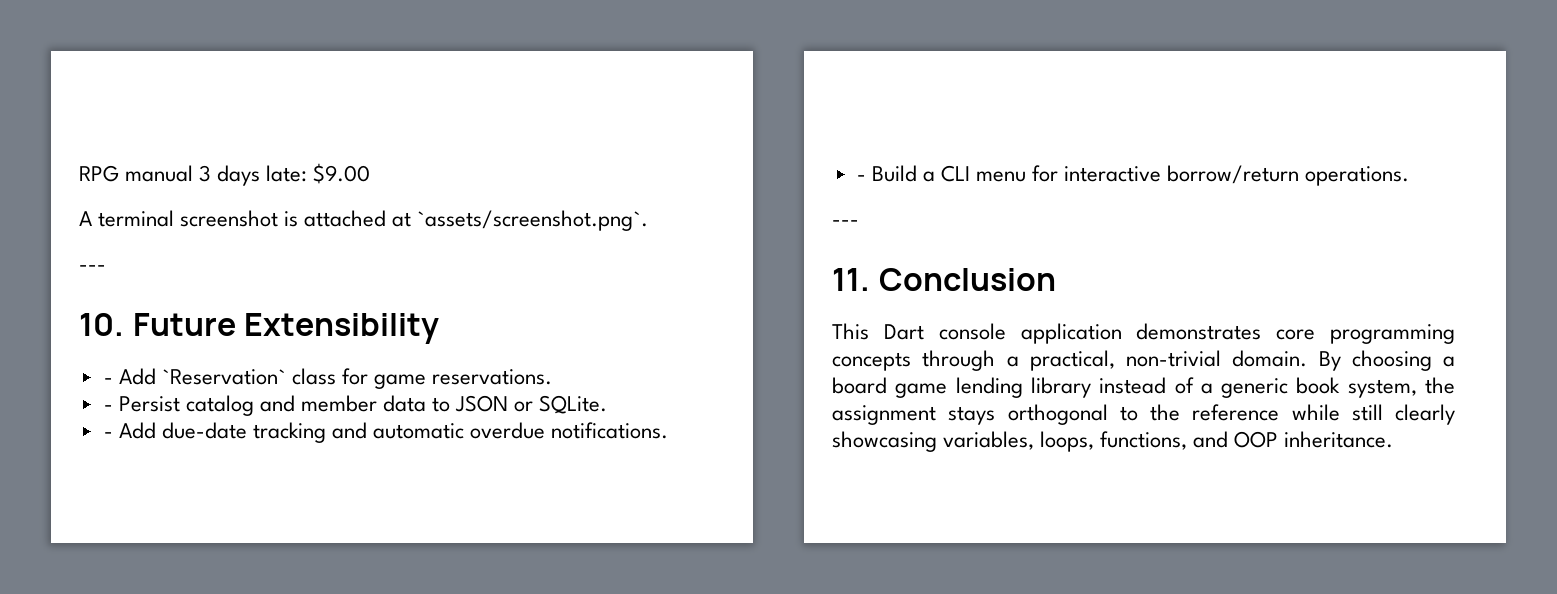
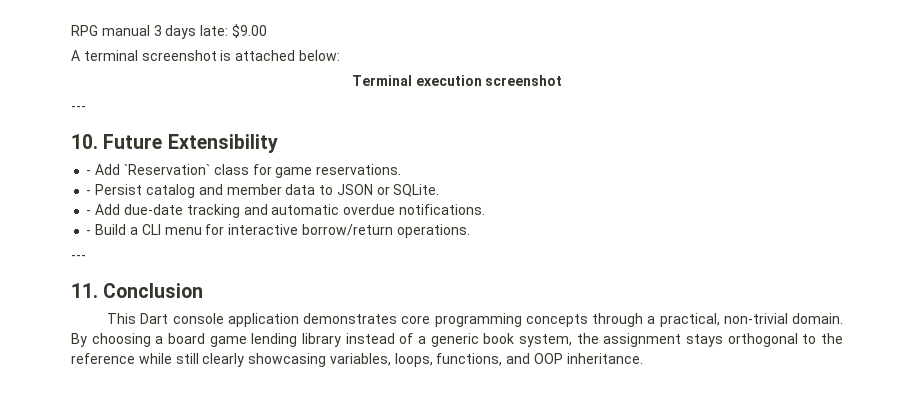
- A terminal screenshot is attached at `assets/screenshot.png`.
+ A terminal screenshot is attached below:
+ Terminal execution screenshot

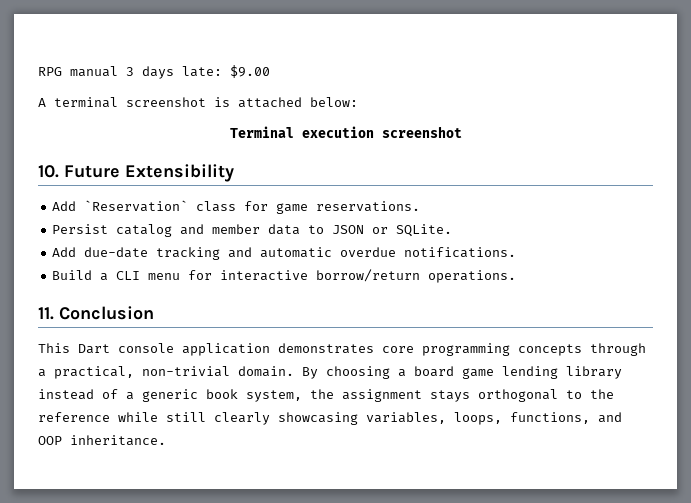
  Terminal execution screenshot
- ---
- - Add `Reservation` class for game reservations.
+ Add `Reservation` class for game reservations.
- - Persist catalog and member data to JSON or SQLite.
+ Persist catalog and member data to JSON or SQLite.
- - Add due-date tracking and automatic overdue notifications.
+ Add due-date tracking and automatic overdue notifications.
- - Build a CLI menu for interactive borrow/return operations.
- ---
+ Build a CLI menu for interactive borrow/return operations.

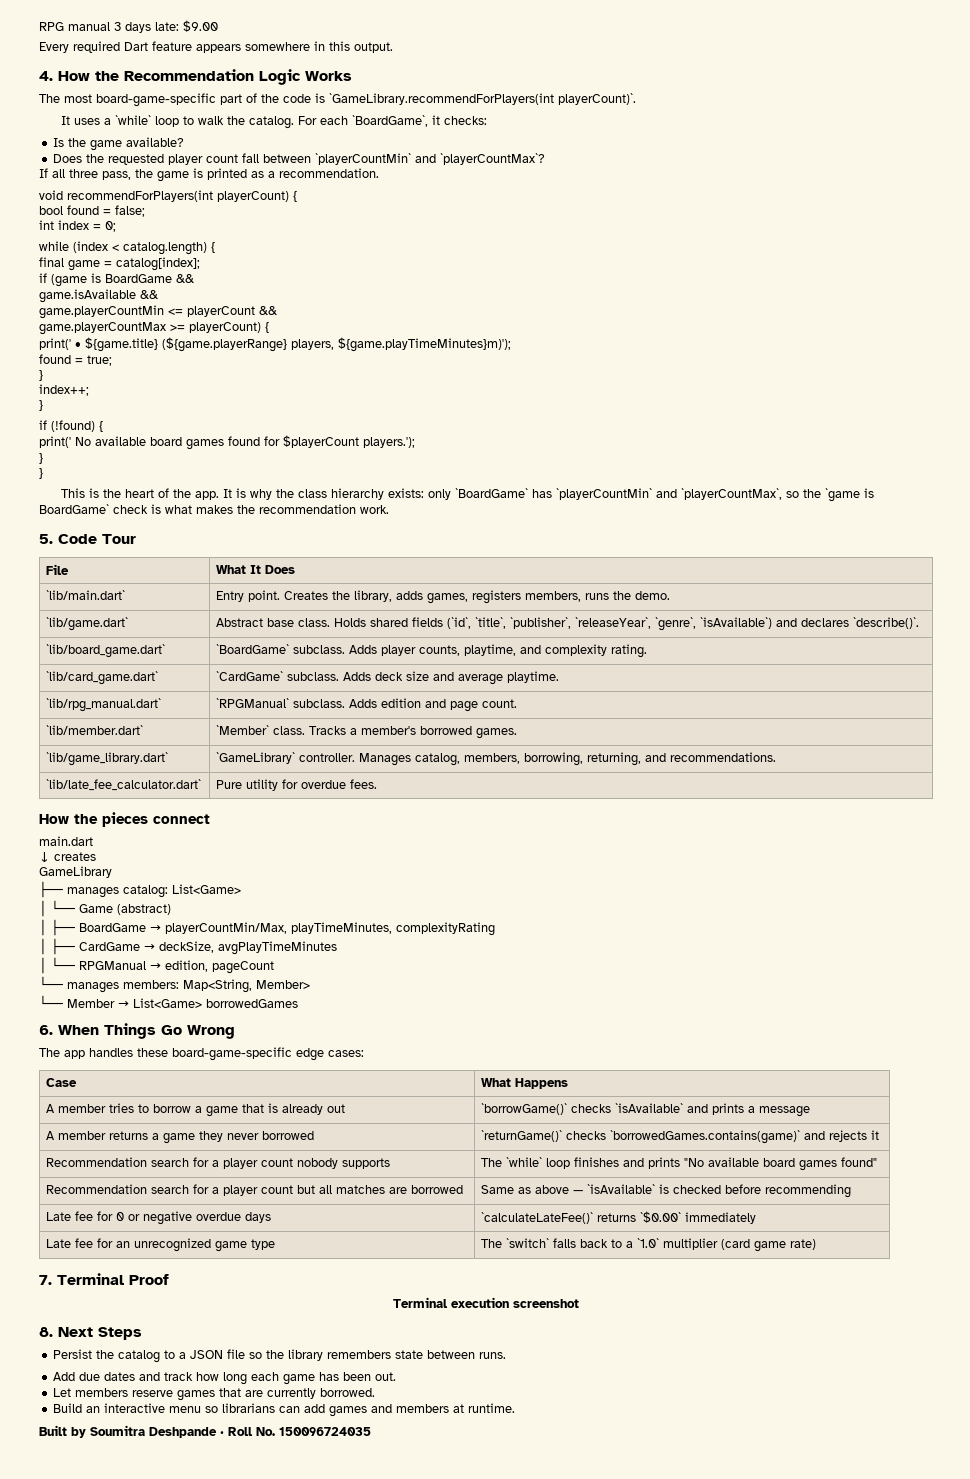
- A terminal screenshot is attached below:
+ Every required Dart feature appears somewhere in this output.
+ 4. How the Recommendation Logic Works
+ The most board-game-specific part of the code is `GameLibrary.recommendForPlayers(int playerCount)`.
+ It uses a `while` loop to walk the catalog. For each `BoardGame`, it checks:
+ Is the game available?
+ Does the requested player count fall between `playerCountMin` and `playerCountMax`?
+ If all three pass, the game is printed as a recommendation.
+ void recommendForPlayers(int playerCount) {
+ bool found = false;
+ int index = 0;
+ while (index < catalog.length) {
+ final game = catalog[index];
+ if (game is BoardGame &&
+ game.isAvailable &&
+ game.playerCountMin <= playerCount &&
+ game.playerCountMax >= playerCount) {
+ print(' • ${game.title} (${game.playerRange} players, ${game.playTimeMinutes}m)');
+ found = true;
+ }
+ index++;
+ }
+ if (!found) {
+ print(' No available board games found for $playerCount players.');
+ }
+ }
+ This is the heart of the app. It is why the class hierarchy exists: only `BoardGame` has `playerCountMin` and `playerCountMax`, so the `game is BoardGame` check is what makes the recommendation work.
+ 5. Code Tour
+ File | What It Does
+ `lib/main.dart` | Entry point. Creates the library, adds games, registers members, runs the demo.
+ `lib/game.dart` | Abstract base class. Holds shared fields (`id`, `title`, `publisher`, `releaseYear`, `genre`, `isAvailable`) and declares `describe()`.
+ `lib/board_game.dart` | `BoardGame` subclass. Adds player counts, playtime, and complexity rating.
+ `lib/card_game.dart` | `CardGame` subclass. Adds deck size and average playtime.
+ `lib/rpg_manual.dart` | `RPGManual` subclass. Adds edition and page count.
+ `lib/member.dart` | `Member` class. Tracks a member's borrowed games.
+ `lib/game_library.dart` | `GameLibrary` controller. Manages catalog, members, borrowing, returning, and recommendations.
+ `lib/late_fee_calculator.dart` | Pure utility for overdue fees.
+ How the pieces connect
+ main.dart
+ ↓ creates
+ GameLibrary
+ ├── manages catalog: List<Game>
+ │ └── Game (abstract)
+ │ ├── BoardGame → playerCountMin/Max, playTimeMinutes, complexityRating
+ │ ├── CardGame → deckSize, avgPlayTimeMinutes
+ │ └── RPGManual → edition, pageCount
+ └── manages members: Map<String, Member>
+ └── Member → List<Game> borrowedGames
+ 6. When Things Go Wrong
+ The app handles these board-game-specific edge cases:
+ Case | What Happens
+ A member tries to borrow a game that is already out | `borrowGame()` checks `isAvailable` and prints a message
+ A member returns a game they never borrowed | `returnGame()` checks `borrowedGames.contains(game)` and rejects it
+ Recommendation search for a player count nobody supports | The `while` loop finishes and prints "No available board games found"
+ Recommendation search for a player count but all matches are borrowed | Same as above — `isAvailable` is checked before recommending
+ Late fee for 0 or negative overdue days | `calculateLateFee()` returns `$0.00` immediately
+ Late fee for an unrecognized game type | The `switch` falls back to a `1.0` multiplier (card game rate)
+ 7. Terminal Proof
  Terminal execution screenshot
- 10. Future Extensibility
- Add `Reservation` class for game reservations.
- Persist catalog and member data to JSON or SQLite.
- Add due-date tracking and automatic overdue notifications.
- Build a CLI menu for interactive borrow/return operations.
- 11. Conclusion
- This Dart console application demonstrates core programming concepts through a practical, non-trivial domain. By choosing a board game lending library instead of a generic book system, the assignment stays orthogonal to the reference while still clearly showcasing variables, loops, functions, and OOP inheritance.
+ 8. Next Steps
+ Persist the catalog to a JSON file so the library remembers state between runs.
+ Add due dates and track how long each game has been out.
+ Let members reserve games that are currently borrowed.
+ Build an interactive menu so librarians can add games and members at runtime.
+ Built by Soumitra Deshpande · Roll No. 150096724035

